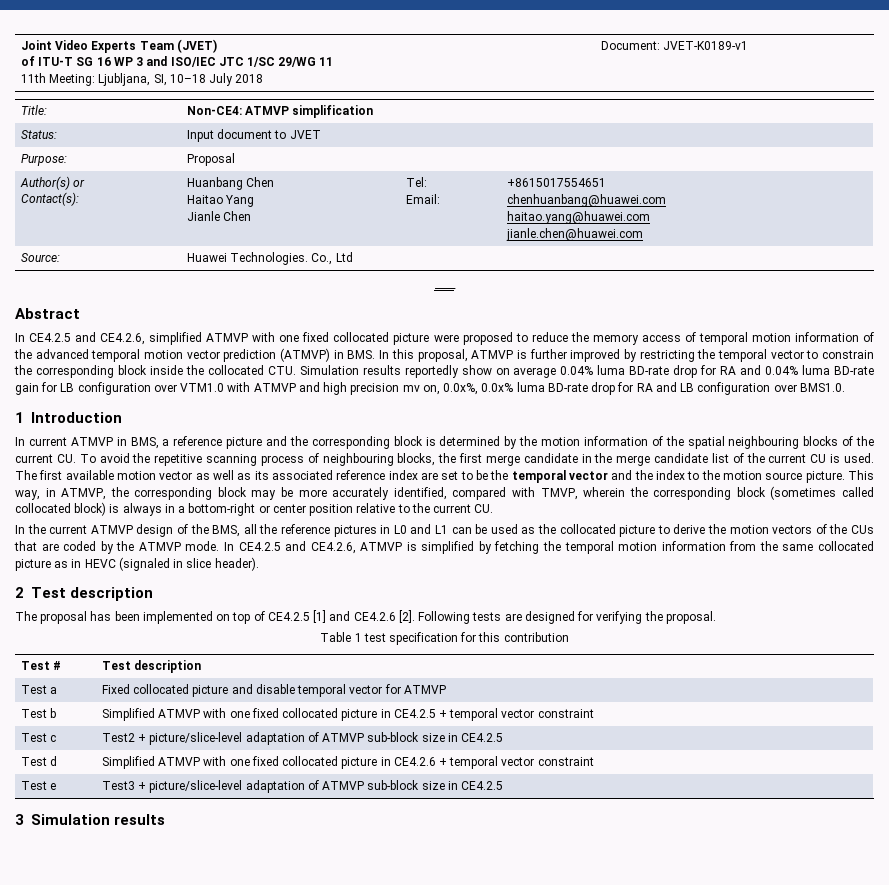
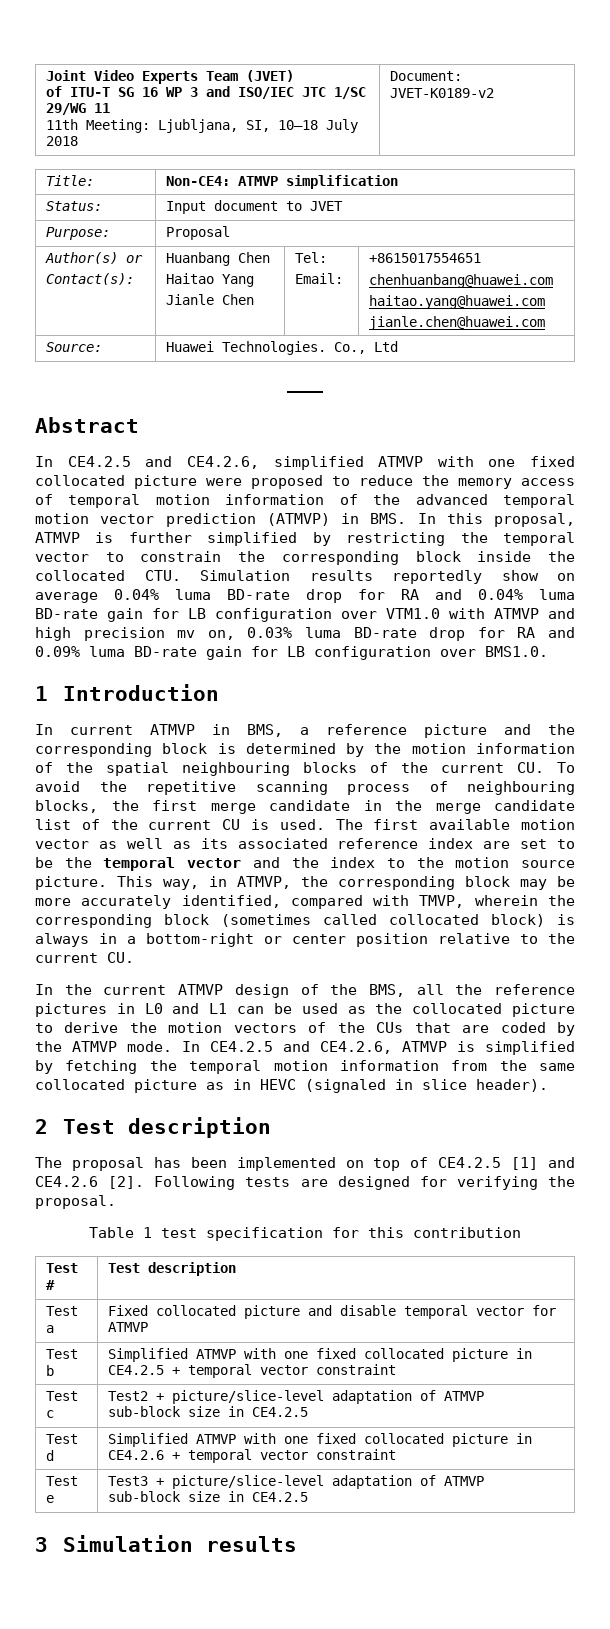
  Joint Video Experts Team (JVET)
  of ITU-T SG 16 WP 3 and ISO/IEC JTC 1/SC 29/WG 11
- 11th Meeting: Ljubljana, SI, 10–18 July 2018 | Document: JVET-K0189-v1
+ 11th Meeting: Ljubljana, SI, 10–18 July 2018 | Document: JVET-K0189-v2
- In CE4.2.5 and CE4.2.6, simplified ATMVP with one fixed collocated picture were proposed to reduce the memory access of temporal motion information of the advanced temporal motion vector prediction (ATMVP) in BMS. In this proposal, ATMVP is further improved by restricting the temporal vector to constrain the corresponding block inside the collocated CTU. Simulation results reportedly show on average 0.04% luma BD-rate drop for RA and 0.04% luma BD-rate gain for LB configuration over VTM1.0 with ATMVP and high precision mv on, 0.0x%, 0.0x% luma BD-rate drop for RA and LB configuration over BMS1.0.
+ In CE4.2.5 and CE4.2.6, simplified ATMVP with one fixed collocated picture were proposed to reduce the memory access of temporal motion information of the advanced temporal motion vector prediction (ATMVP) in BMS. In this proposal, ATMVP is further simplified by restricting the temporal vector to constrain the corresponding block inside the collocated CTU. Simulation results reportedly show on average 0.04% luma BD-rate drop for RA and 0.04% luma BD-rate gain for LB configuration over VTM1.0 with ATMVP and high precision mv on, 0.03% luma BD-rate drop for RA and 0.09% luma BD-rate gain for LB configuration over BMS1.0.

